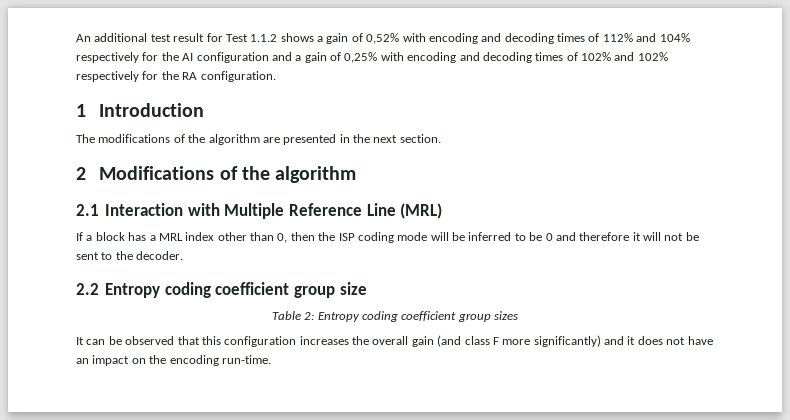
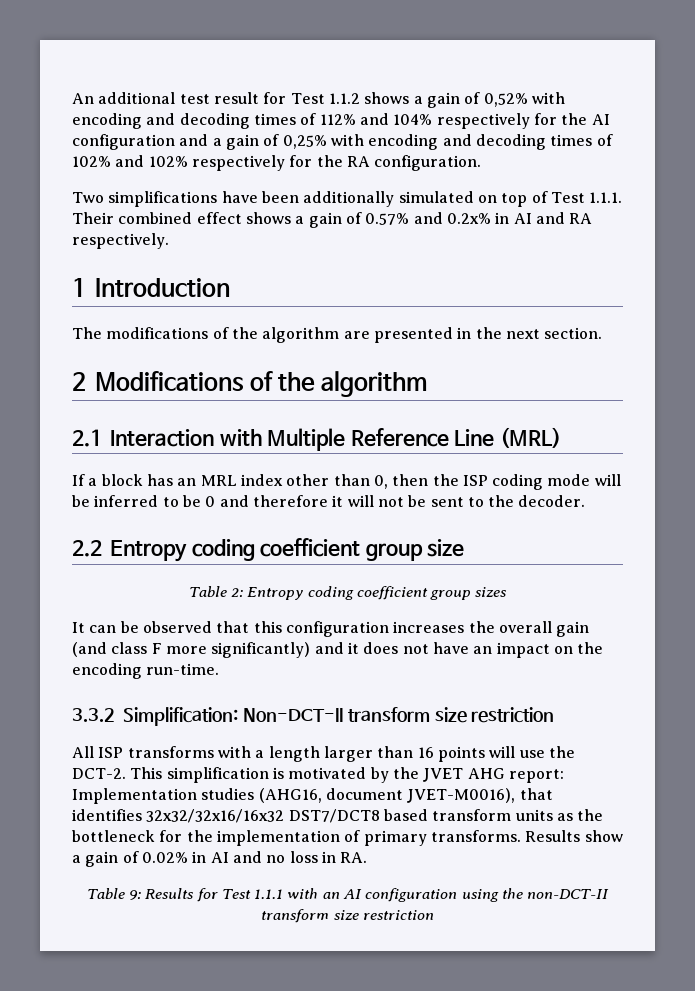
+ Two simplifications have been additionally simulated on top of Test 1.1.1. Their combined effect shows a gain of 0.57% and 0.2x% in AI and RA respectively.
- If a block has a MRL index other than 0, then the ISP coding mode will be inferred to be 0 and therefore it will not be sent to the decoder.
+ If a block has an MRL index other than 0, then the ISP coding mode will be inferred to be 0 and therefore it will not be sent to the decoder.
+ 3.3.2 Simplification: Non-DCT-II transform size restriction
+ All ISP transforms with a length larger than 16 points will use the DCT-2. This simplification is motivated by the JVET AHG report: Implementation studies (AHG16, document JVET-M0016), that identifies 32x32/32x16/16x32 DST7/DCT8 based transform units as the bottleneck for the implementation of primary transforms. Results show a gain of 0.02% in AI and no loss in RA.
+ Table 9: Results for Test 1.1.1 with an AI configuration using the non-DCT-II transform size restriction

